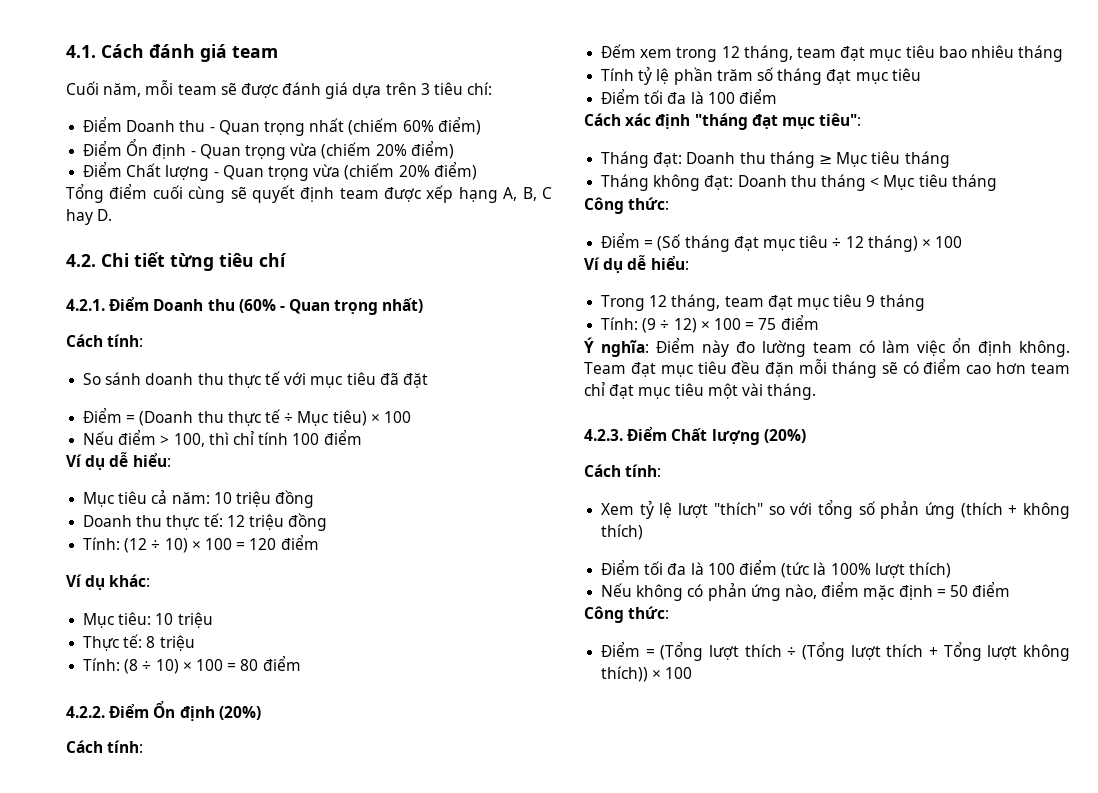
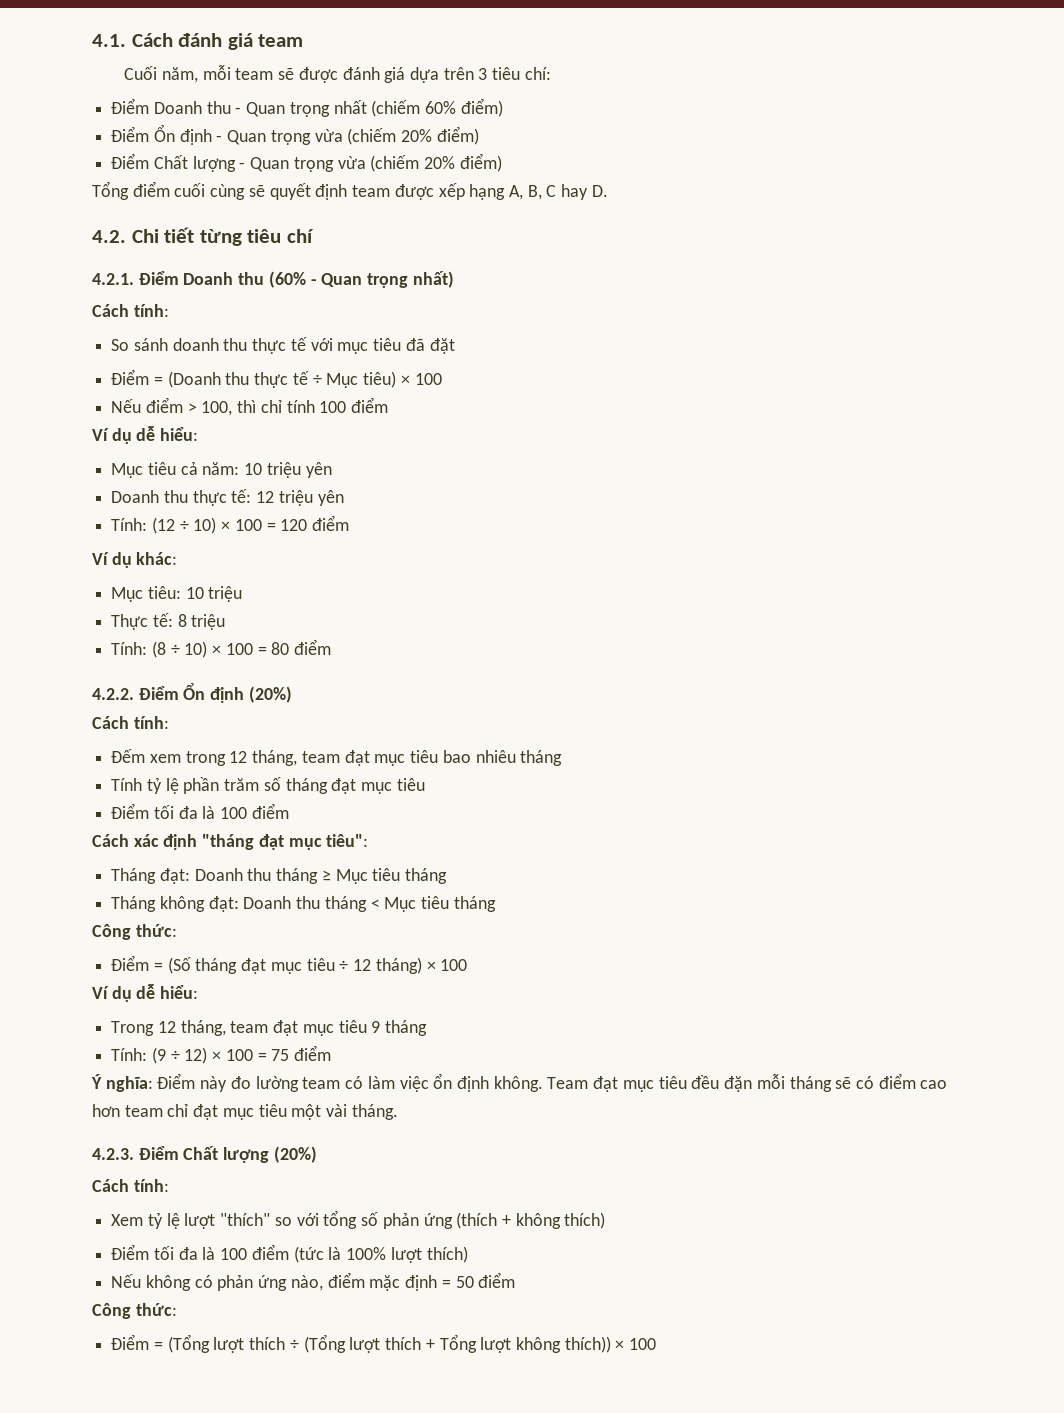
- Mục tiêu cả năm: 10 triệu đồng
+ Mục tiêu cả năm: 10 triệu yên
- Doanh thu thực tế: 12 triệu đồng
+ Doanh thu thực tế: 12 triệu yên

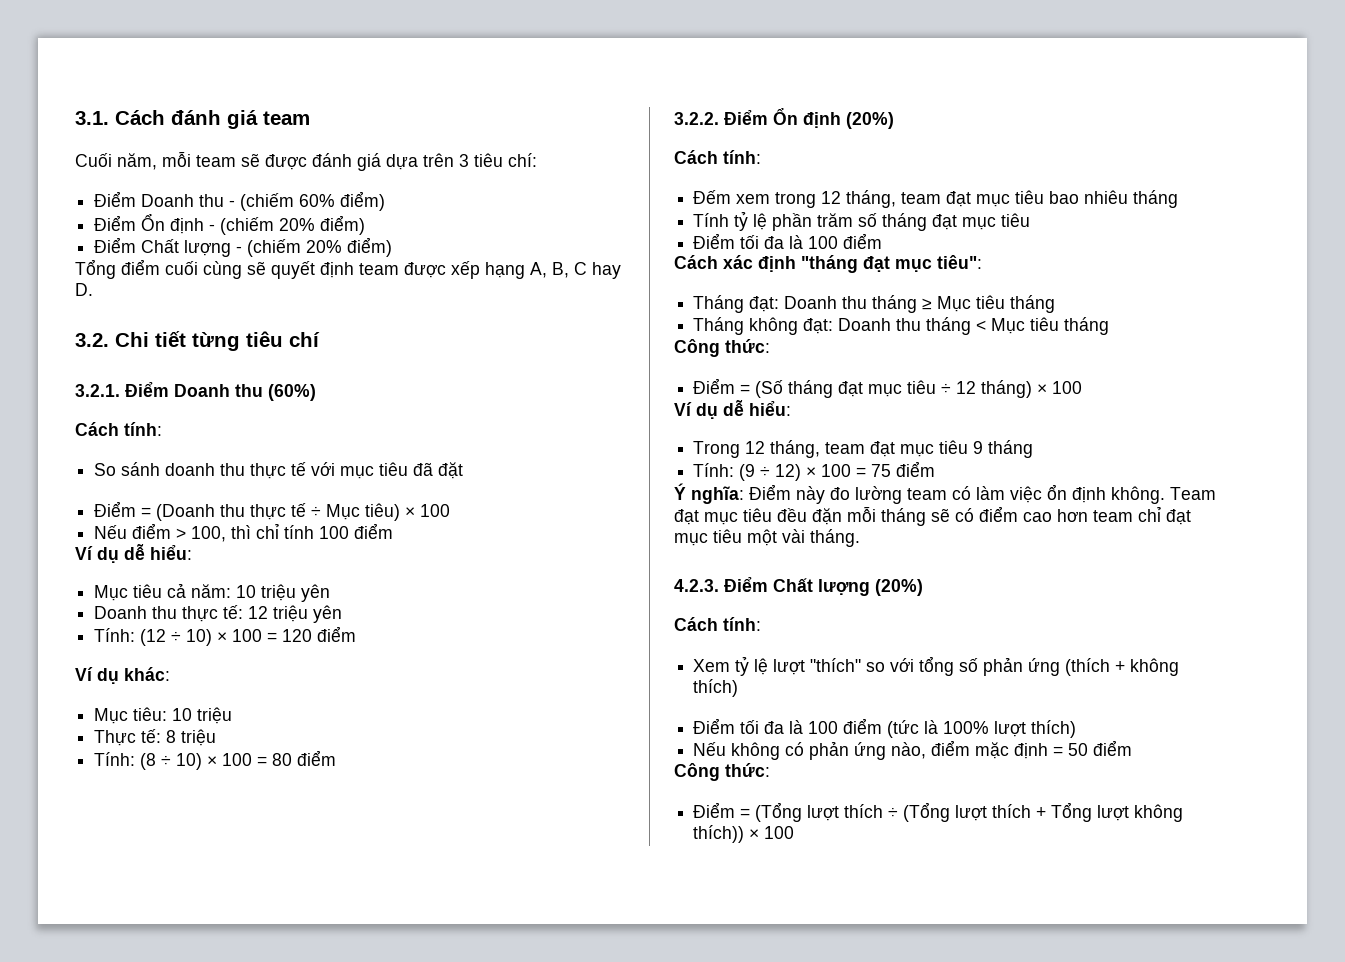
- 4.1. Cách đánh giá team
+ 3.1. Cách đánh giá team
- Điểm Doanh thu - Quan trọng nhất (chiếm 60% điểm)
+ Điểm Doanh thu - (chiếm 60% điểm)
- Điểm Ổn định - Quan trọng vừa (chiếm 20% điểm)
+ Điểm Ổn định - (chiếm 20% điểm)
- Điểm Chất lượng - Quan trọng vừa (chiếm 20% điểm)
+ Điểm Chất lượng - (chiếm 20% điểm)
- 4.2. Chi tiết từng tiêu chí
+ 3.2. Chi tiết từng tiêu chí
- 4.2.1. Điểm Doanh thu (60% - Quan trọng nhất)
+ 3.2.1. Điểm Doanh thu (60%)
- 4.2.2. Điểm Ổn định (20%)
+ 3.2.2. Điểm Ổn định (20%)

